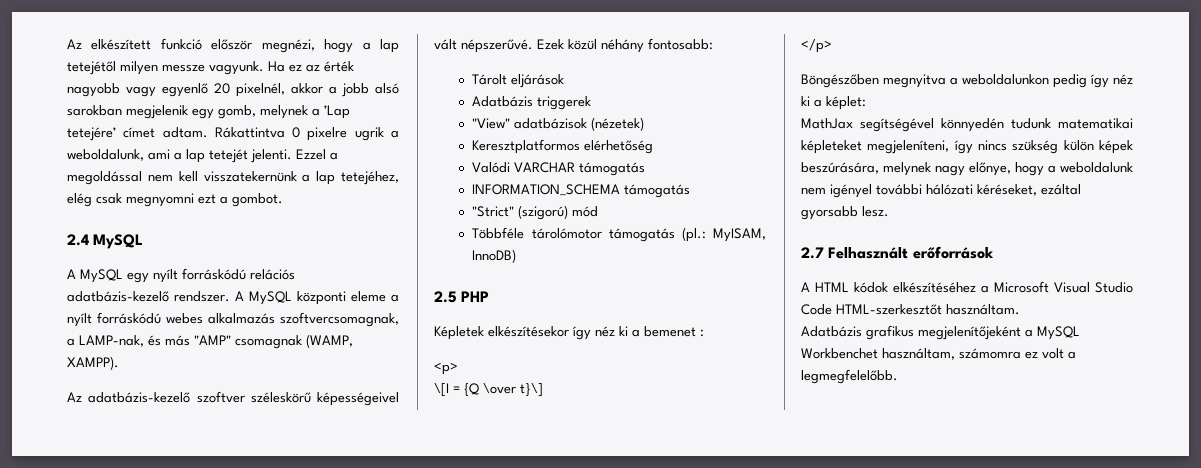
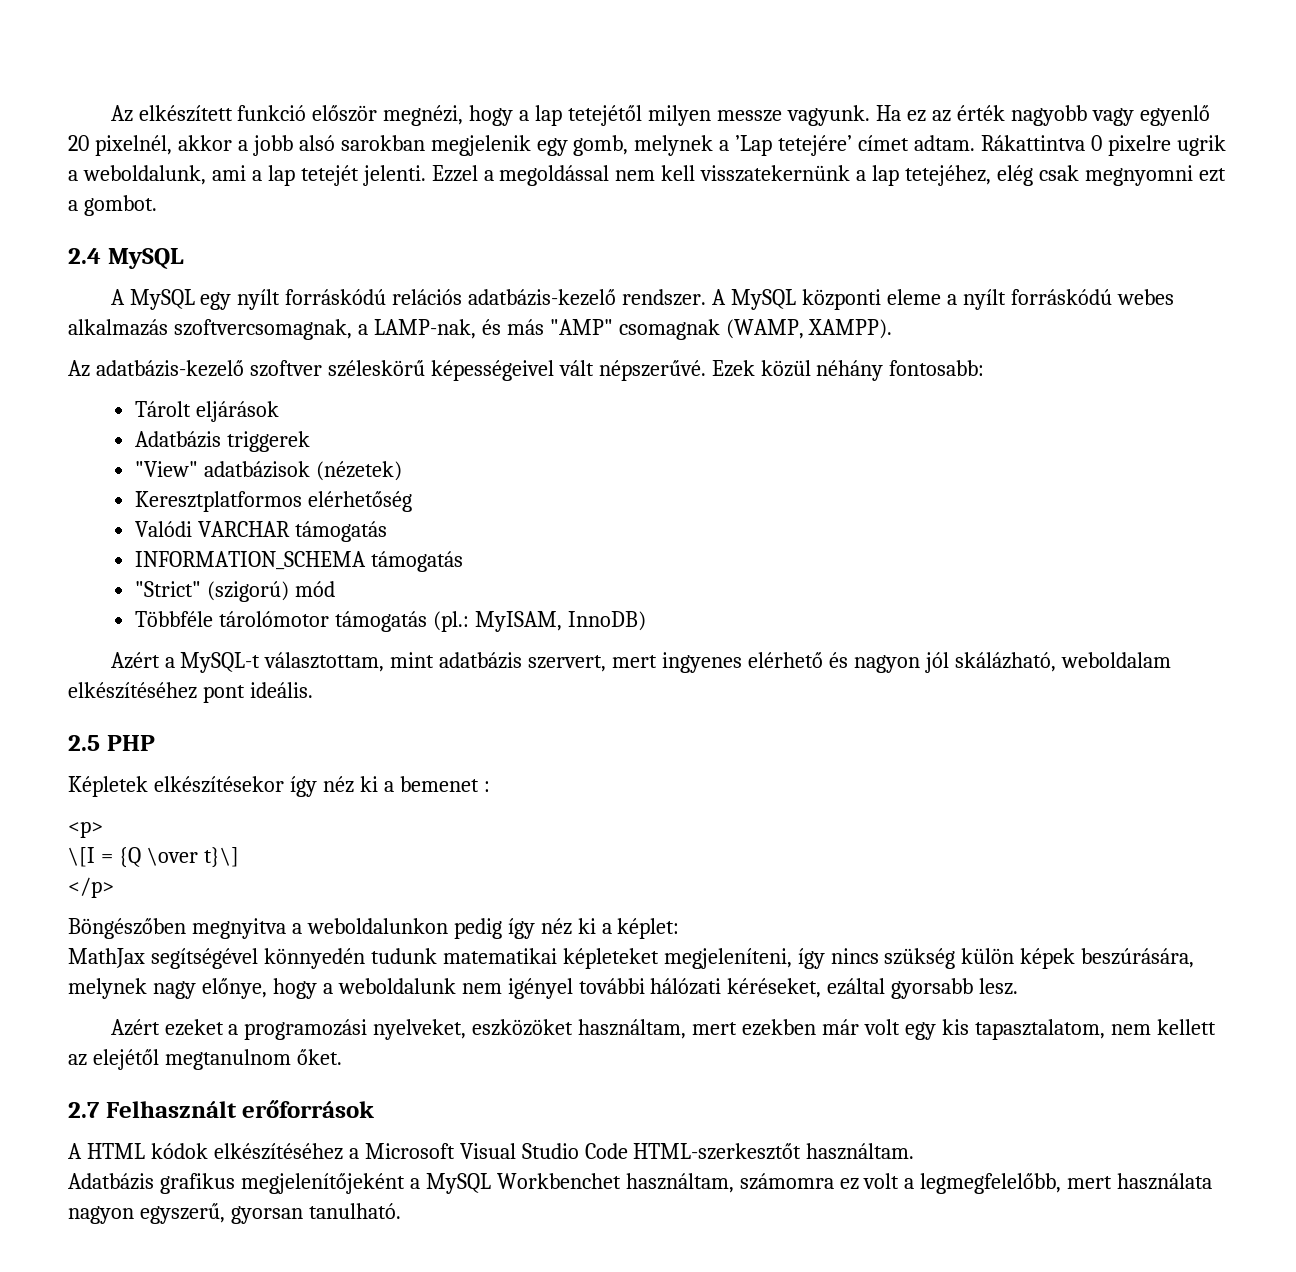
+ Azért a MySQL-t választottam, mint adatbázis szervert, mert ingyenes elérhető és nagyon jól skálázható, weboldalam elkészítéséhez pont ideális.
+ Azért ezeket a programozási nyelveket, eszközöket használtam, mert ezekben már volt egy kis tapasztalatom, nem kellett az elejétől megtanulnom őket.
- Adatbázis grafikus megjelenítőjeként a MySQL Workbenchet használtam, számomra ez volt a legmegfelelőbb.
+ Adatbázis grafikus megjelenítőjeként a MySQL Workbenchet használtam, számomra ez volt a legmegfelelőbb, mert használata nagyon egyszerű, gyorsan tanulható.

